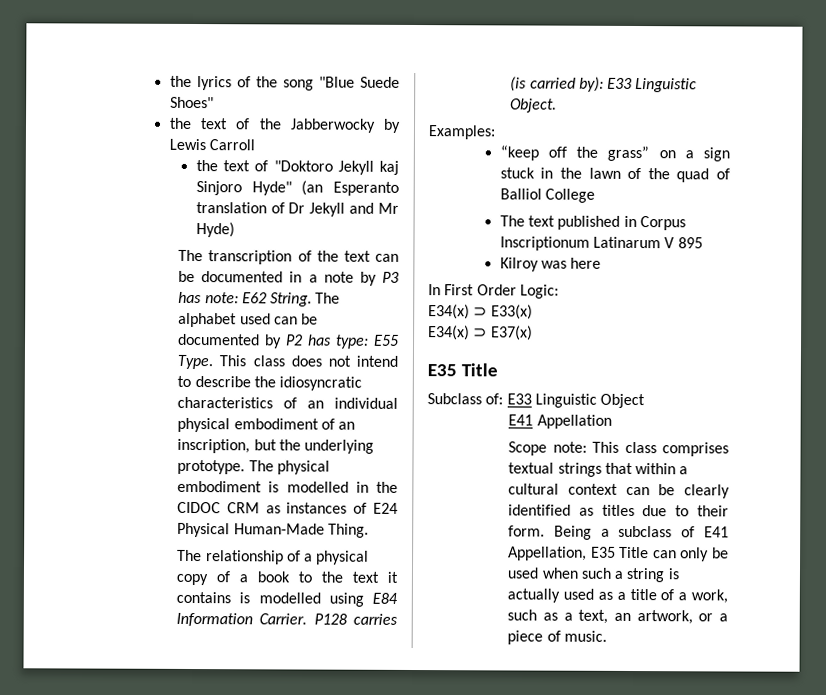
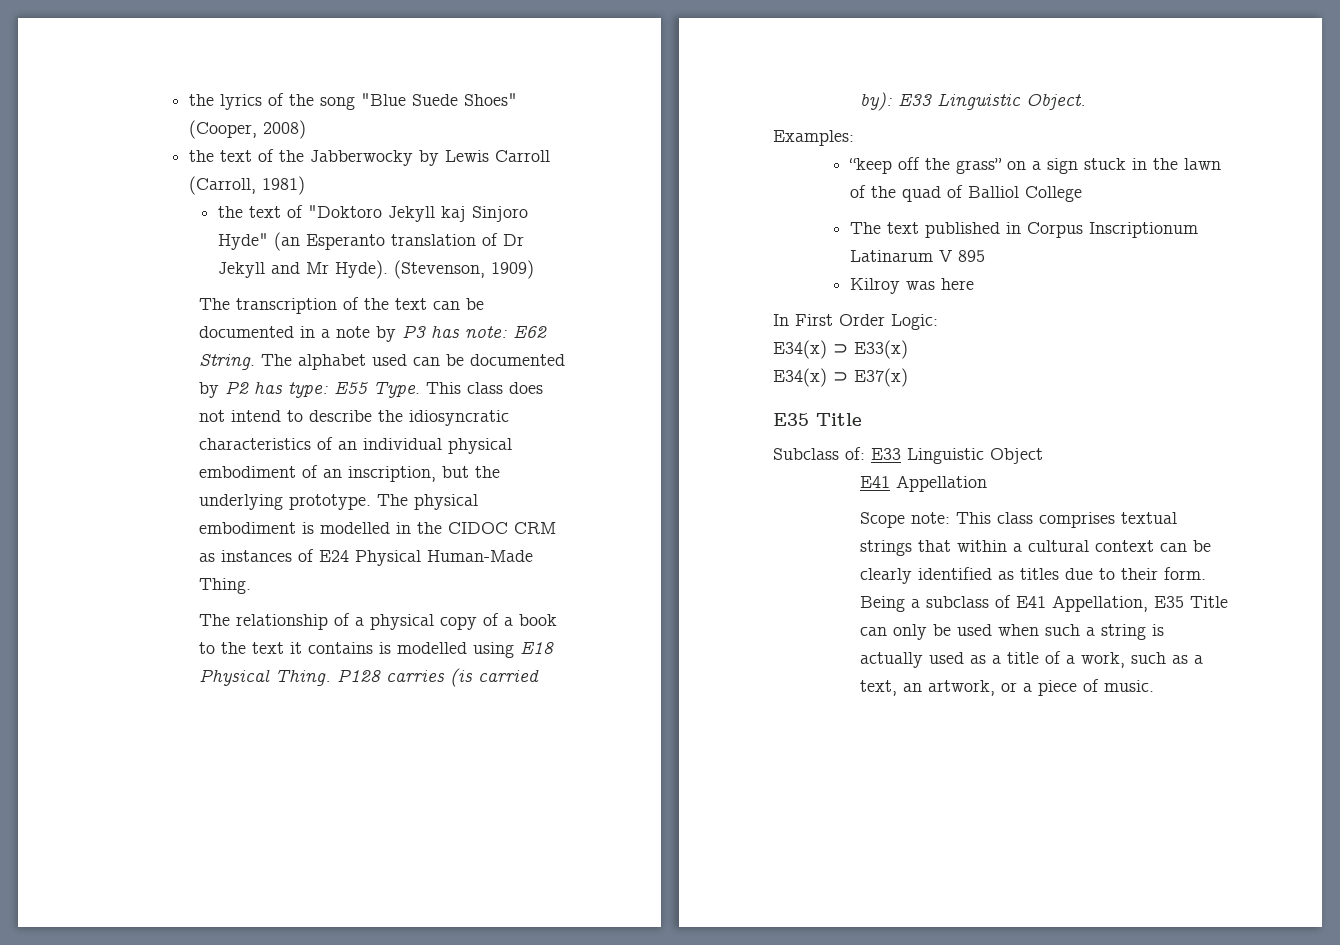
- the lyrics of the song "Blue Suede Shoes"
+ the lyrics of the song "Blue Suede Shoes" (Cooper, 2008)
- the text of the Jabberwocky by Lewis Carroll
+ the text of the Jabberwocky by Lewis Carroll (Carroll, 1981)
- the text of "Doktoro Jekyll kaj Sinjoro Hyde" (an Esperanto translation of Dr Jekyll and Mr Hyde)
+ the text of "Doktoro Jekyll kaj Sinjoro Hyde" (an Esperanto translation of Dr Jekyll and Mr Hyde). (Stevenson, 1909)
- The relationship of a physical copy of a book to the text it contains is modelled using E84 Information Carrier.
+ The relationship of a physical copy of a book to the text it contains is modelled using E18 Physical Thing.

